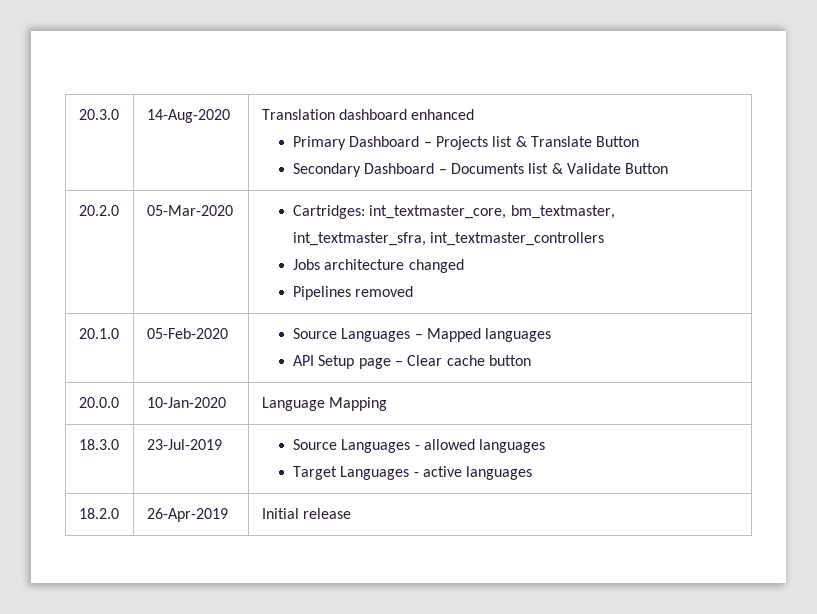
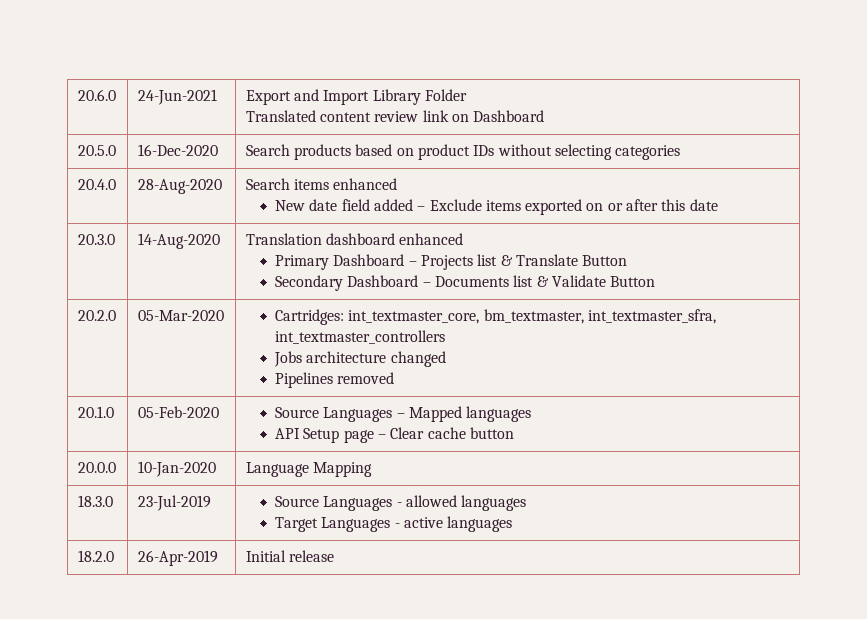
+ 20.6.0 | 24-Jun-2021 | Export and Import Library Folder
+ Translated content review link on Dashboard
+ 20.5.0 | 16-Dec-2020 | Search products based on product IDs without selecting categories
+ 20.4.0 | 28-Aug-2020 | Search items enhanced
+ New date field added – Exclude items exported on or after this date

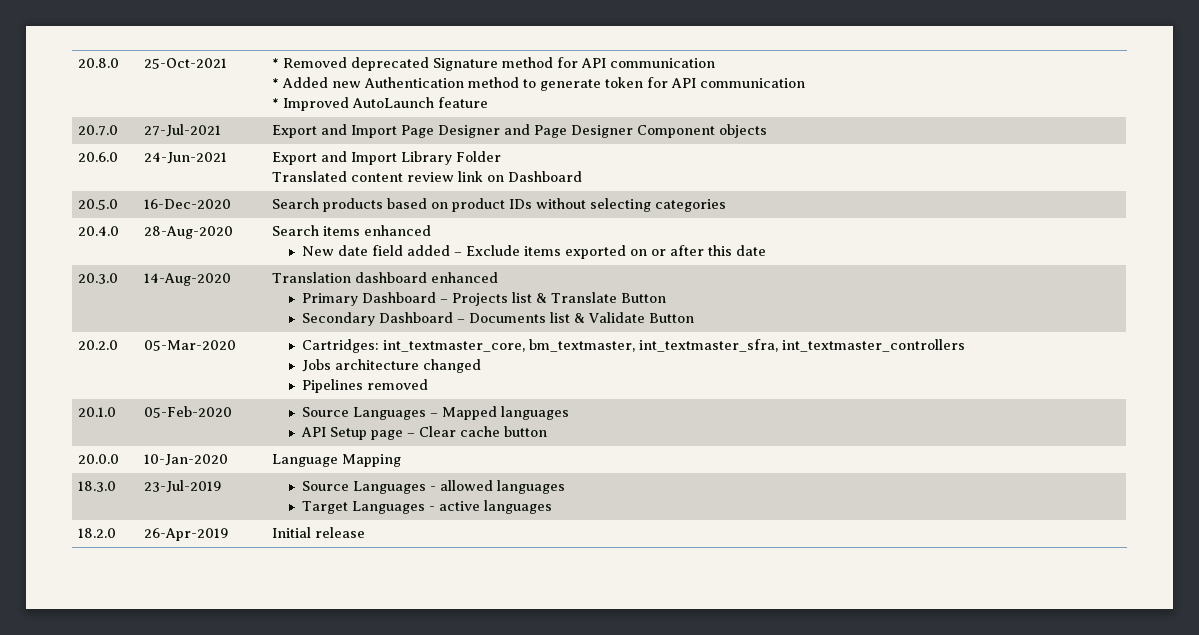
+ 20.8.0 | 25-Oct-2021 | * Removed deprecated Signature method for API communication
+ * Added new Authentication method to generate token for API communication
+ * Improved AutoLaunch feature
+ 20.7.0 | 27-Jul-2021 | Export and Import Page Designer and Page Designer Component objects

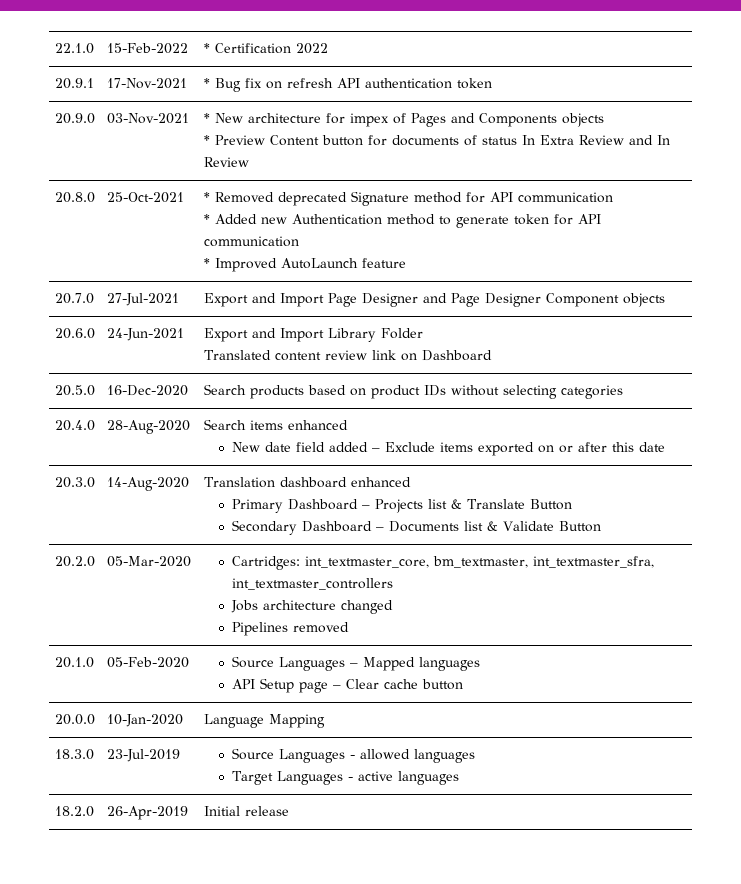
+ 22.1.0 | 15-Feb-2022 | * Certification 2022
+ 20.9.1 | 17-Nov-2021 | * Bug fix on refresh API authentication token
+ 20.9.0 | 03-Nov-2021 | * New architecture for impex of Pages and Components objects
+ * Preview Content button for documents of status In Extra Review and In Review

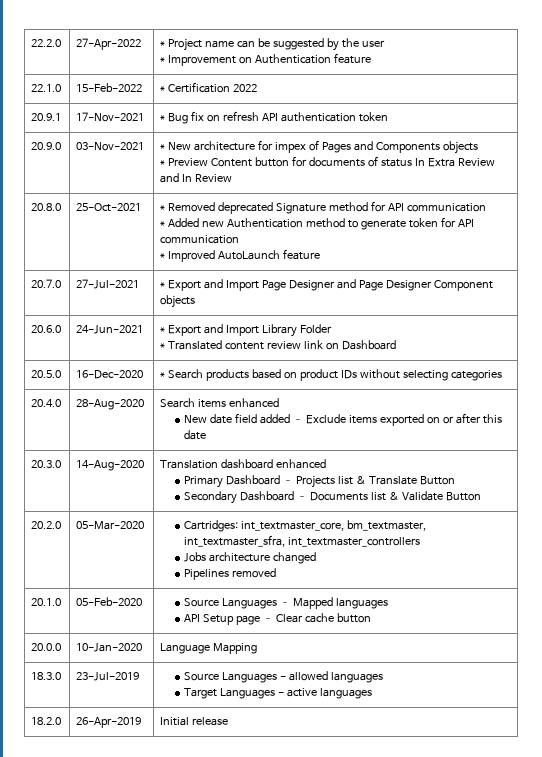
+ 22.2.0 | 27-Apr-2022 | * Project name can be suggested by the user
+ * Improvement on Authentication feature
- 20.7.0 | 27-Jul-2021 | Export and Import Page Designer and Page Designer Component objects
+ 20.7.0 | 27-Jul-2021 | * Export and Import Page Designer and Page Designer Component objects
- 20.6.0 | 24-Jun-2021 | Export and Import Library Folder
- Translated content review link on Dashboard
+ 20.6.0 | 24-Jun-2021 | * Export and Import Library Folder
+ * Translated content review link on Dashboard
- 20.5.0 | 16-Dec-2020 | Search products based on product IDs without selecting categories
+ 20.5.0 | 16-Dec-2020 | * Search products based on product IDs without selecting categories

